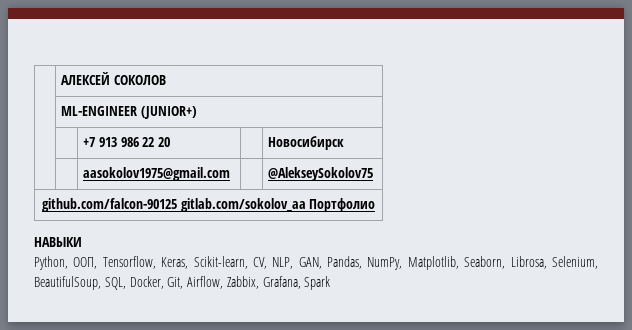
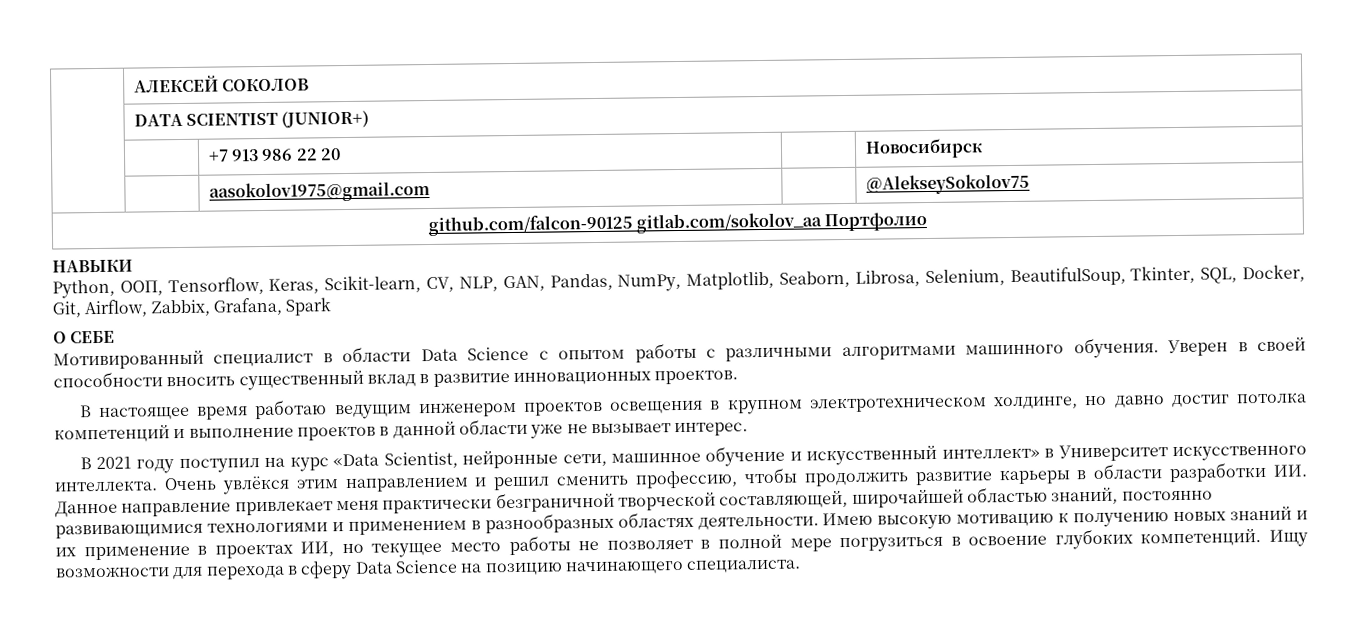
- | ML-ENGINEER (JUNIOR+)
+ | DATA SCIENTIST (JUNIOR+)
- Python, ООП, Tensorflow, Keras, Scikit-learn, CV, NLP, GAN, Pandas, NumPy, Matplotlib, Seaborn, Librosa, Selenium, BeautifulSoup, SQL, Docker, Git, Airflow, Zabbix, Grafana, Spark
+ Python, ООП, Tensorflow, Keras, Scikit-learn, CV, NLP, GAN, Pandas, NumPy, Matplotlib, Seaborn, Librosa, Selenium, BeautifulSoup, Tkinter, SQL, Docker, Git, Airflow, Zabbix, Grafana, Spark
+ О СЕБЕ
+ Мотивированный специалист в области Data Science с опытом работы с различными алгоритмами машинного обучения. Уверен в своей способности вносить существенный вклад в развитие инновационных проектов.
+ В настоящее время работаю ведущим инженером проектов освещения в крупном электротехническом холдинге, но давно достиг потолка компетенций и выполнение проектов в данной области уже не вызывает интерес.
+ В 2021 году поступил на курс «Data Scientist, нейронные сети, машинное обучение и искусственный интеллект» в Университет искусственного интеллекта. Очень увлёкся этим направлением и решил сменить профессию, чтобы продолжить развитие карьеры в области разработки ИИ. Данное направление привлекает меня практически безграничной творческой составляющей, широчайшей областью знаний, постоянно развивающимися технологиями и применением в разнообразных областях деятельности. Имею высокую мотивацию к получению новых знаний и их применение в проектах ИИ, но текущее место работы не позволяет в полной мере погрузиться в освоение глубоких компетенций. Ищу возможности для перехода в сферу Data Science на позицию начинающего специалиста.

